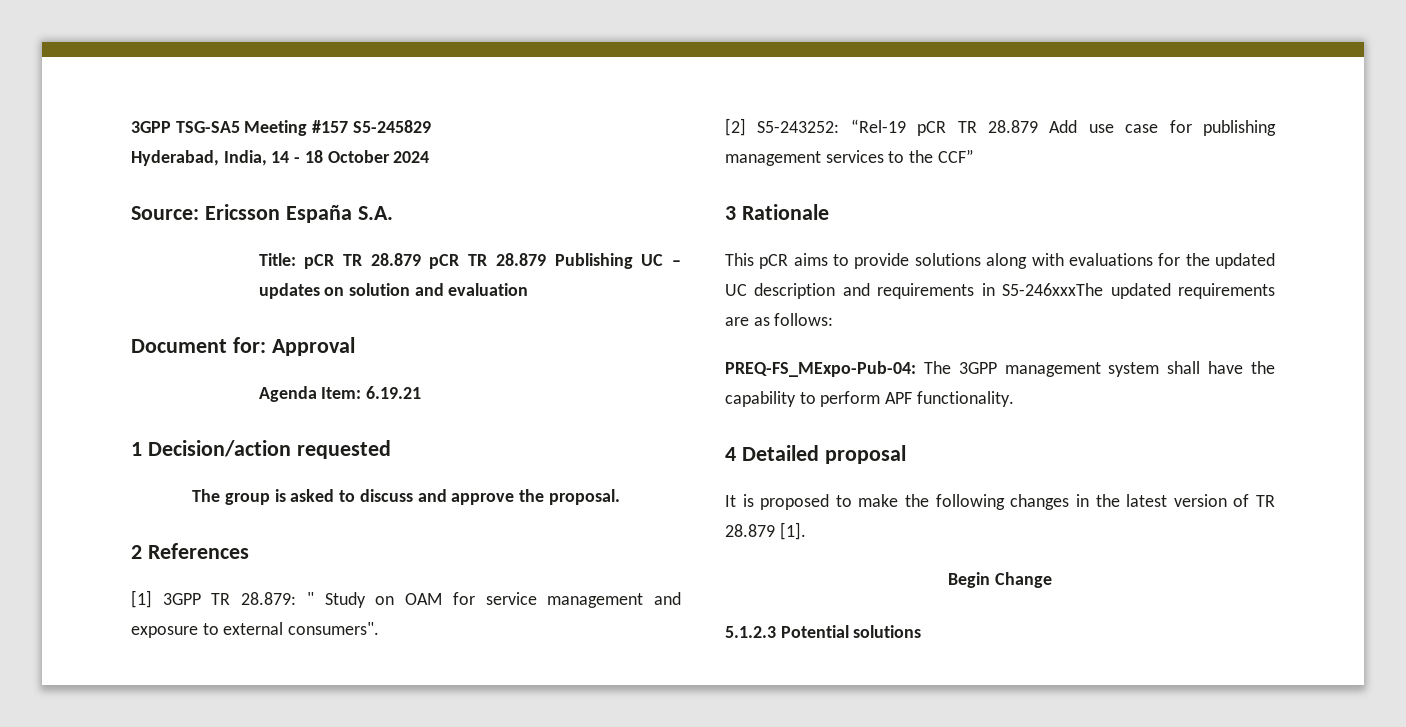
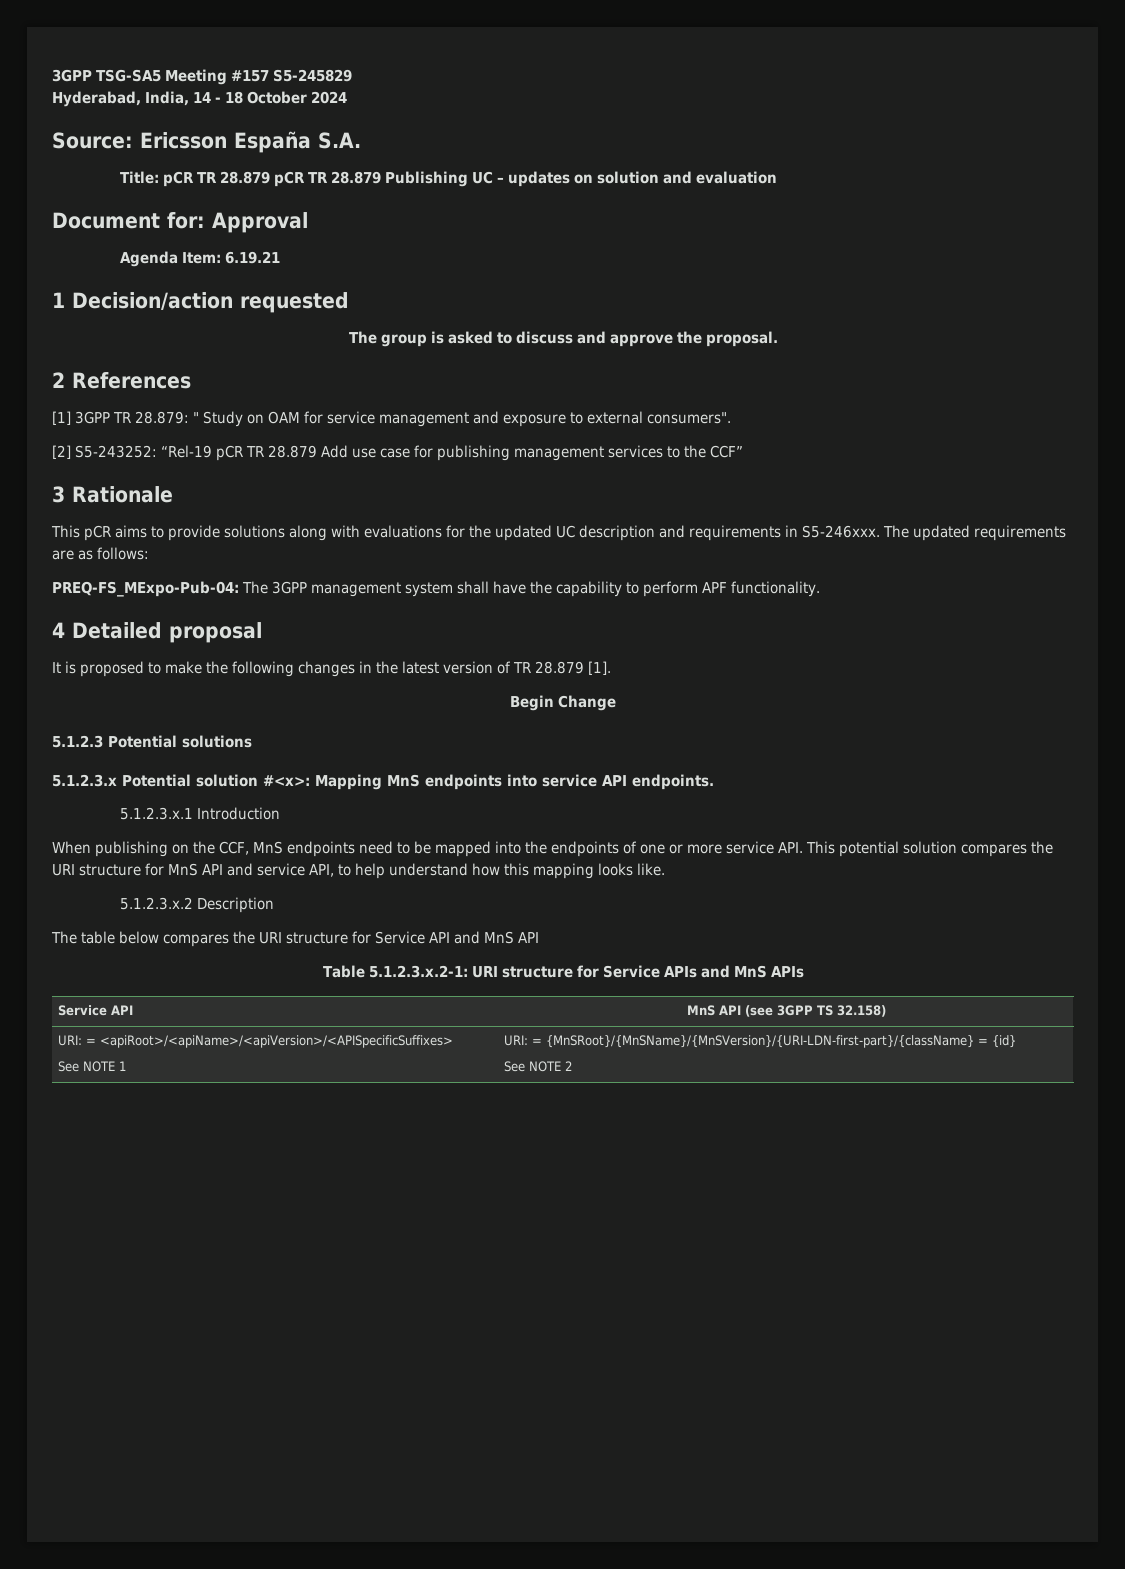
- This pCR aims to provide solutions along with evaluations for the updated UC description and requirements in S5-246xxxThe updated requirements are as follows:
+ This pCR aims to provide solutions along with evaluations for the updated UC description and requirements in S5-246xxx. The updated requirements are as follows:
+ 5.1.2.3.x Potential solution #<x>: Mapping MnS endpoints into service API endpoints.
+ 5.1.2.3.x.1 Introduction
+ When publishing on the CCF, MnS endpoints need to be mapped into the endpoints of one or more service API. This potential solution compares the URI structure for MnS API and service API, to help understand how this mapping looks like.
+ 5.1.2.3.x.2 Description
+ The table below compares the URI structure for Service API and MnS API
+ Table 5.1.2.3.x.2-1: URI structure for Service APIs and MnS APIs
+ Service API | MnS API (see 3GPP TS 32.158)
+ URI: = <apiRoot>/<apiName>/<apiVersion>/<APISpecificSuffixes>
+ See NOTE 1 | URI: = {MnSRoot}/{MnSName}/{MnSVersion}/{URI-LDN-first-part}/{className} = {id}
+ See NOTE 2

